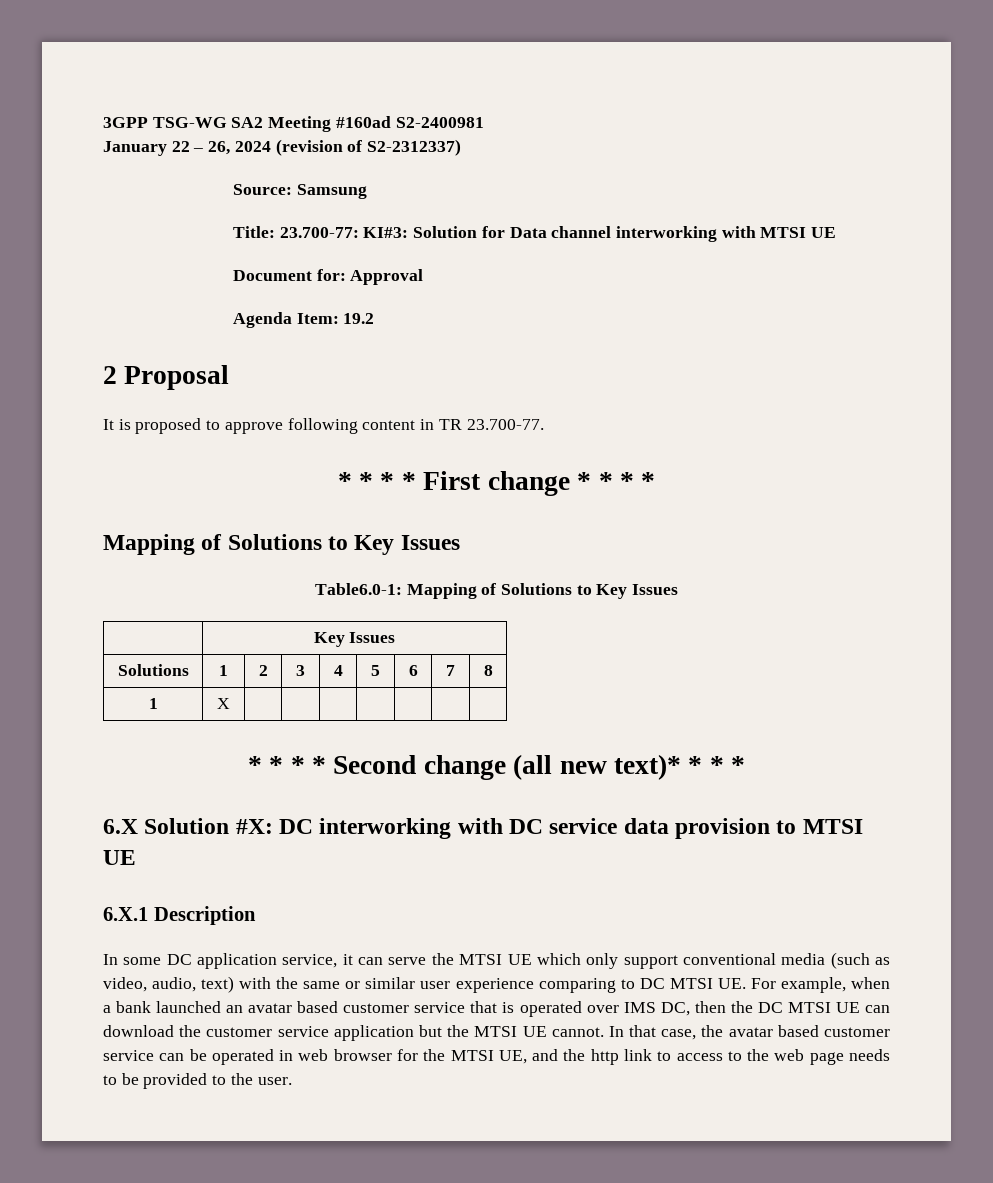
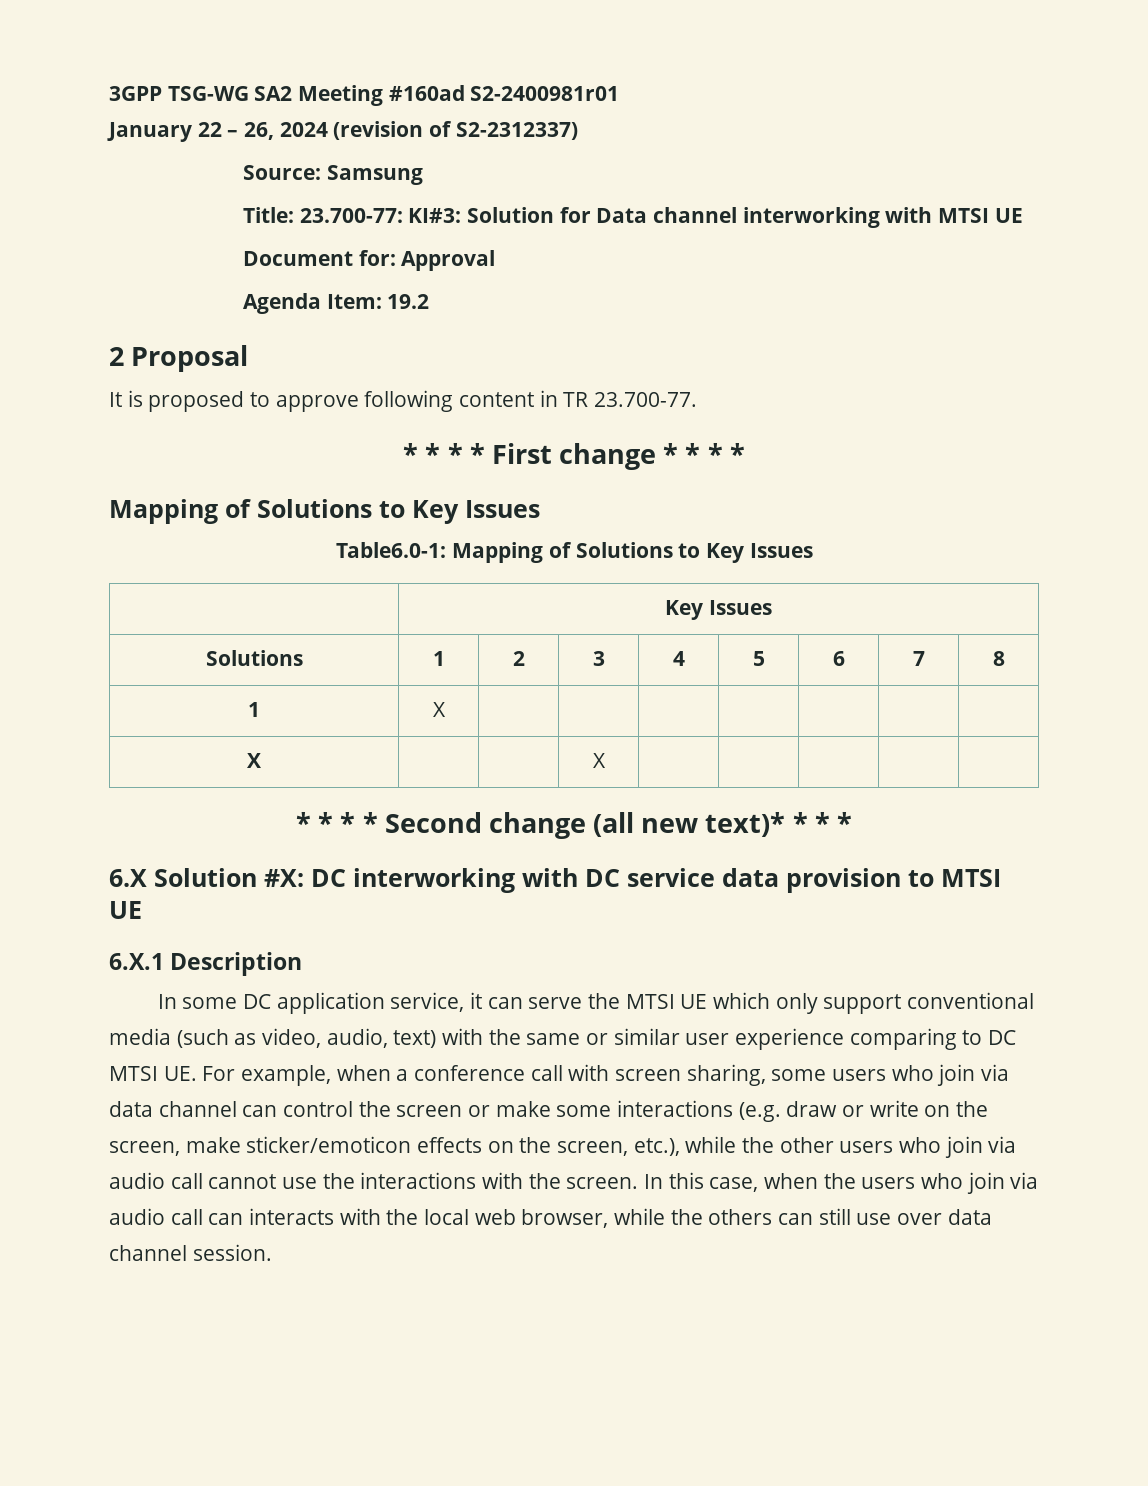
- 3GPP TSG-WG SA2 Meeting #160ad S2-2400981
+ 3GPP TSG-WG SA2 Meeting #160ad S2-2400981r01
+ X | | | X | | | | |
- In some DC application service, it can serve the MTSI UE which only support conventional media (such as video, audio, text) with the same or similar user experience comparing to DC MTSI UE. For example, when a bank launched an avatar based customer service that is operated over IMS DC, then the DC MTSI UE can download the customer service application but the MTSI UE cannot. In that case, the avatar based customer service can be operated in web browser for the MTSI UE, and the http link to access to the web page needs to be provided to the user.
+ In some DC application service, it can serve the MTSI UE which only support conventional media (such as video, audio, text) with the same or similar user experience comparing to DC MTSI UE. For example, when a conference call with screen sharing, some users who join via data channel can control the screen or make some interactions (e.g. draw or write on the screen, make sticker/emoticon effects on the screen, etc.), while the other users who join via audio call cannot use the interactions with the screen. In this case, when the users who join via audio call can interacts with the local web browser, while the others can still use over data channel session.

